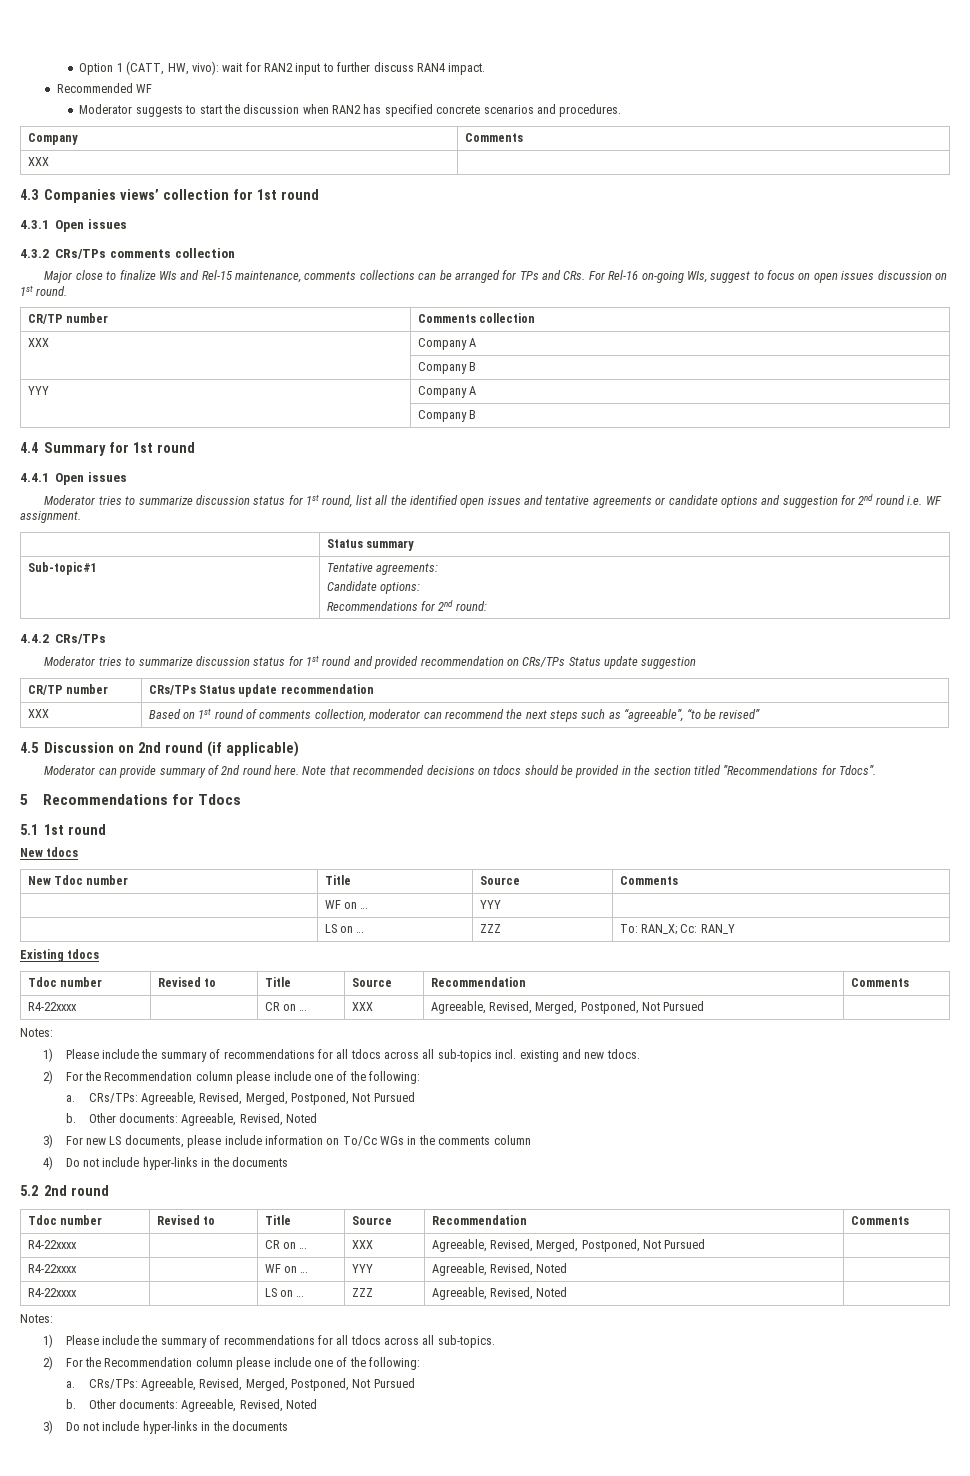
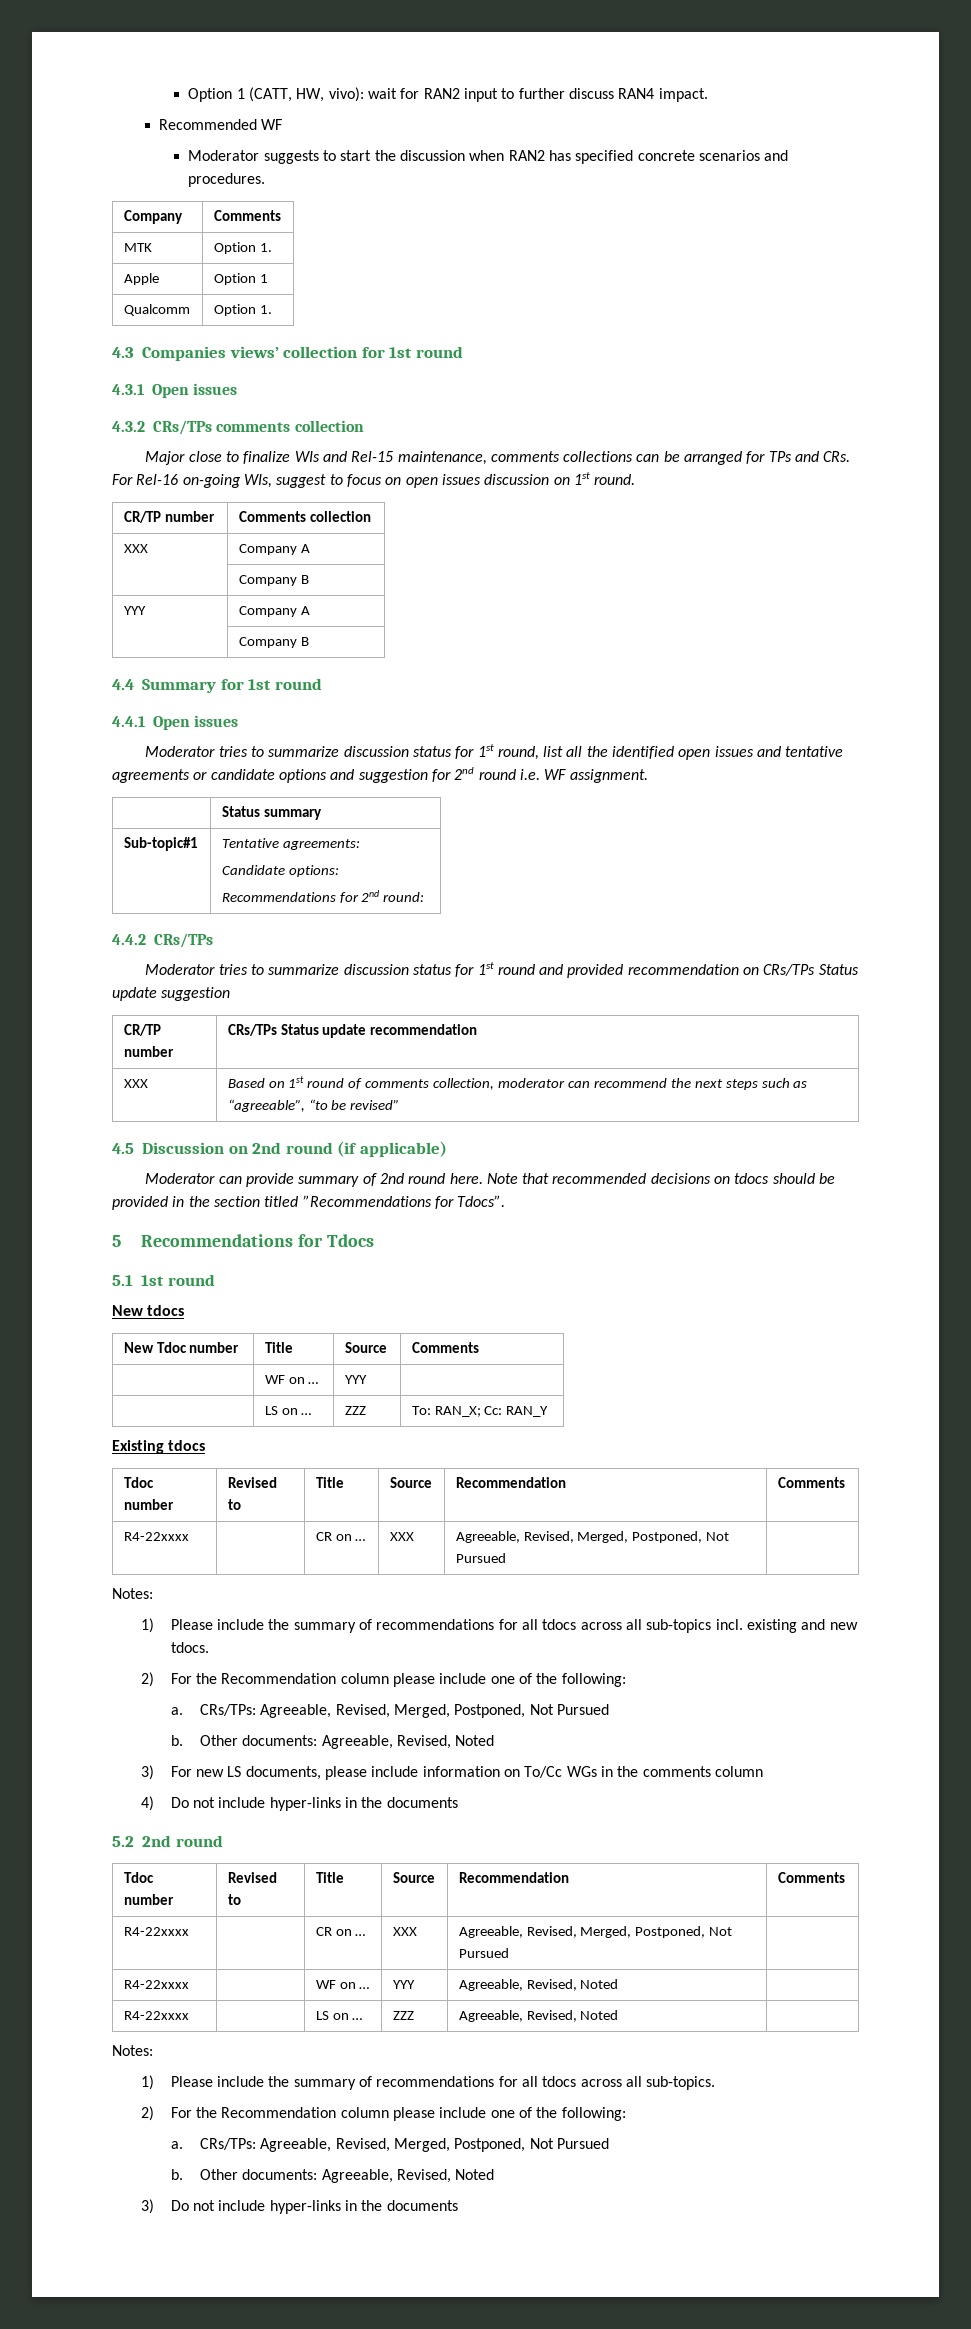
  Company | Comments
- XXX |
+ MTK | Option 1.
+ Apple | Option 1
+ Qualcomm | Option 1.

